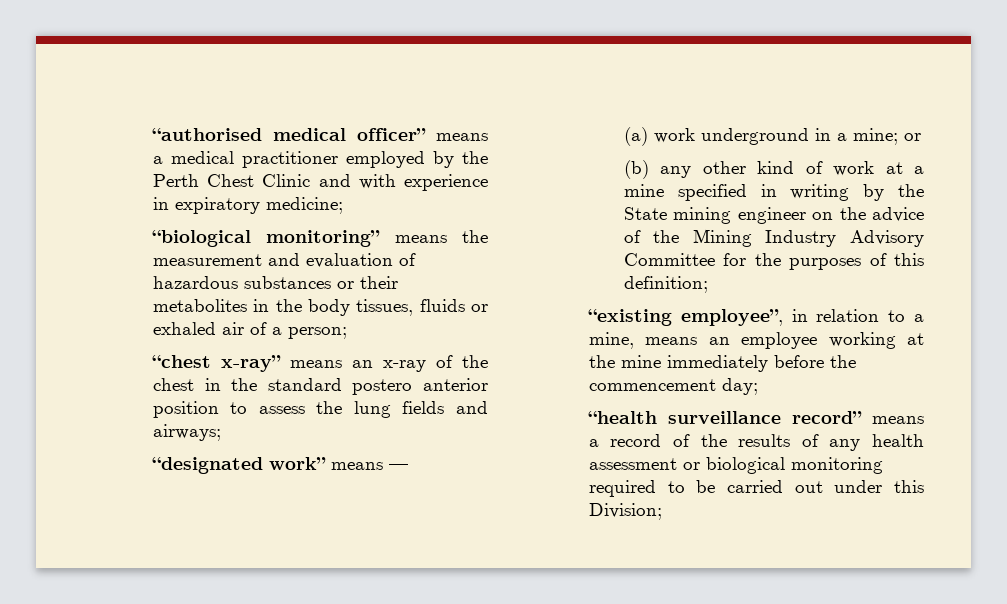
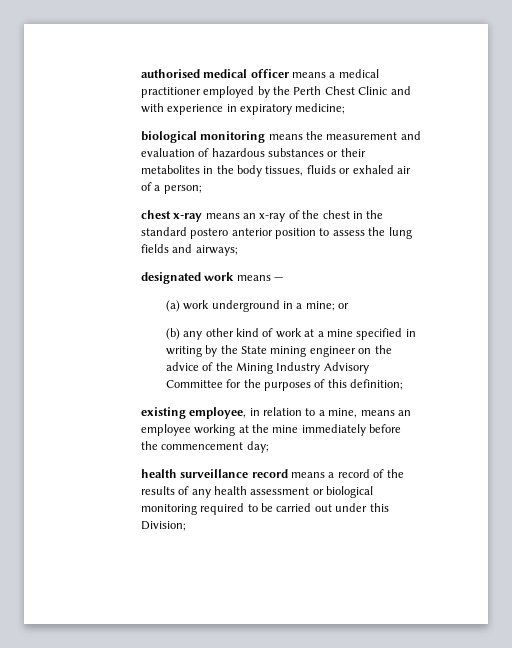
- “authorised medical officer” means a medical practitioner employed by the Perth Chest Clinic and with experience in expiratory medicine;
+ authorised medical officer means a medical practitioner employed by the Perth Chest Clinic and with experience in expiratory medicine;
- “biological monitoring” means the measurement and evaluation of hazardous substances or their metabolites in the body tissues, fluids or exhaled air of a person;
+ biological monitoring means the measurement and evaluation of hazardous substances or their metabolites in the body tissues, fluids or exhaled air of a person;
- “chest x-ray” means an x-ray of the chest in the standard postero anterior position to assess the lung fields and airways;
+ chest x-ray means an x-ray of the chest in the standard postero anterior position to assess the lung fields and airways;
- “designated work” means —
+ designated work means —
- “existing employee”, in relation to a mine, means an employee working at the mine immediately before the commencement day;
+ existing employee, in relation to a mine, means an employee working at the mine immediately before the commencement day;
- “health surveillance record” means a record of the results of any health assessment or biological monitoring required to be carried out under this Division;
+ health surveillance record means a record of the results of any health assessment or biological monitoring required to be carried out under this Division;

